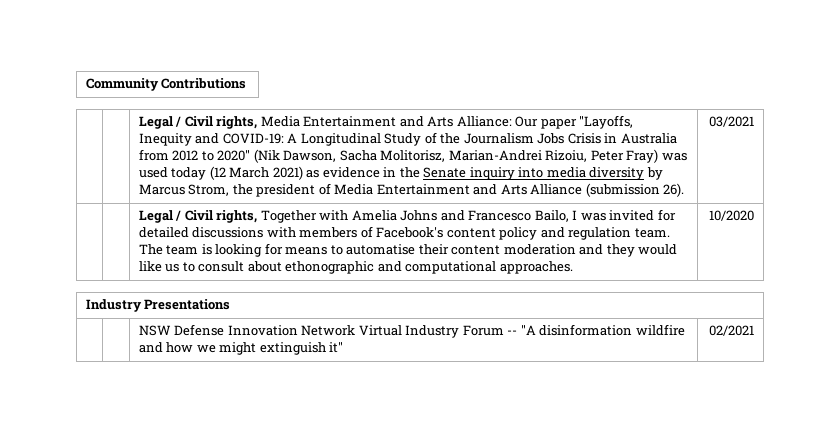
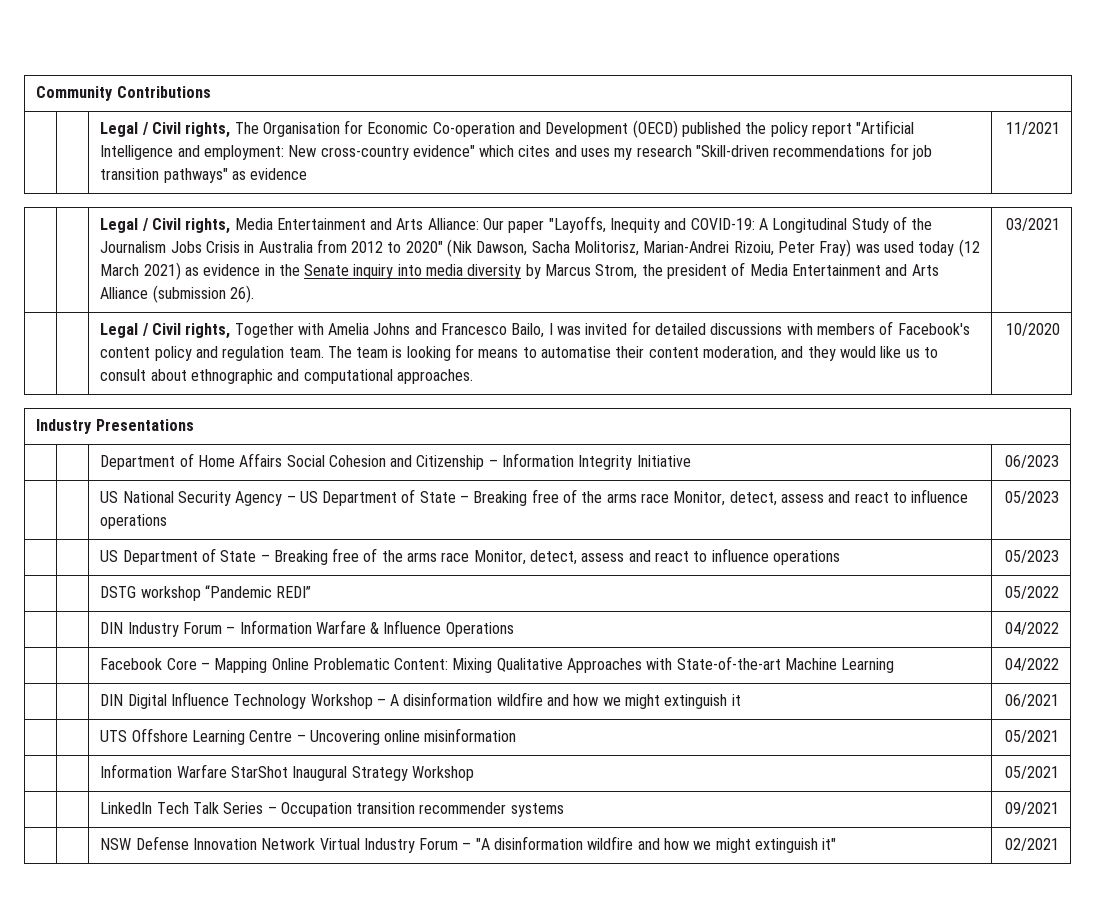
+ | | Legal / Civil rights, The Organisation for Economic Co-operation and Development (OECD) published the policy report "Artificial Intelligence and employment: New cross-country evidence" which cites and uses my research "Skill-driven recommendations for job transition pathways" as evidence | 11/2021
- The team is looking for means to automatise their content moderation and they would like us to consult about ethonographic and computational approaches.
+ The team is looking for means to automatise their content moderation, and they would like us to consult about ethnographic and computational approaches.
+ | | Department of Home Affairs Social Cohesion and Citizenship – Information Integrity Initiative | 06/2023
+ | | US National Security Agency – US Department of State – Breaking free of the arms race Monitor, detect, assess and react to influence operations | 05/2023
+ | | US Department of State – Breaking free of the arms race Monitor, detect, assess and react to influence operations | 05/2023
+ | | DSTG workshop “Pandemic REDI” | 05/2022
+ | | DIN Industry Forum – Information Warfare & Influence Operations | 04/2022
+ | | Facebook Core – Mapping Online Problematic Content: Mixing Qualitative Approaches with State-of-the-art Machine Learning | 04/2022
+ | | DIN Digital Influence Technology Workshop – A disinformation wildfire and how we might extinguish it | 06/2021
+ | | UTS Offshore Learning Centre – Uncovering online misinformation | 05/2021
+ | | Information Warfare StarShot Inaugural Strategy Workshop | 05/2021
+ | | LinkedIn Tech Talk Series – Occupation transition recommender systems | 09/2021
- | | NSW Defense Innovation Network Virtual Industry Forum -- "A disinformation wildfire and how we might extinguish it" | 02/2021
+ | | NSW Defense Innovation Network Virtual Industry Forum – "A disinformation wildfire and how we might extinguish it" | 02/2021

